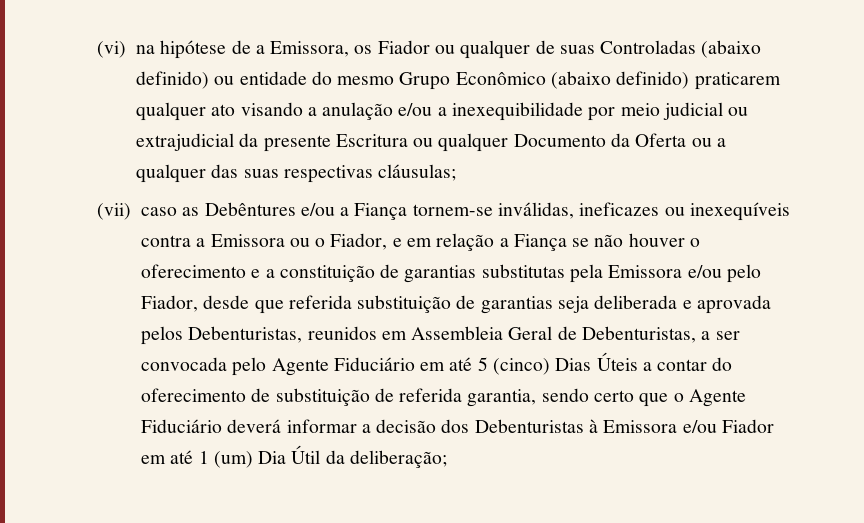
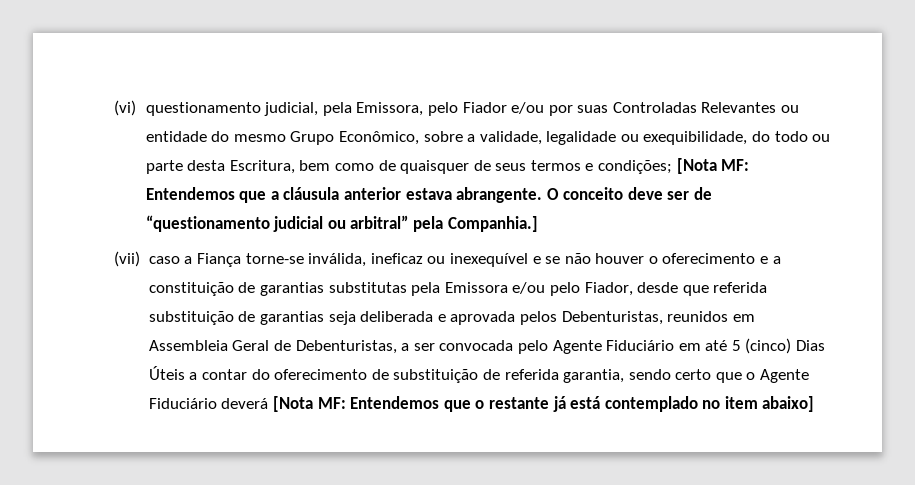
- (vi) na hipótese de a Emissora, os Fiador ou qualquer de suas Controladas (abaixo definido) ou entidade do mesmo Grupo Econômico (abaixo definido) praticarem qualquer ato visando a anulação e/ou a inexequibilidade por meio judicial ou extrajudicial da presente Escritura ou qualquer Documento da Oferta ou a qualquer das suas respectivas cláusulas;
- (vii) caso as Debêntures e/ou a Fiança tornem-se inválidas, ineficazes ou inexequíveis contra a Emissora ou o Fiador, e em relação a Fiança se não houver o oferecimento e a constituição de garantias substitutas pela Emissora e/ou pelo Fiador, desde que referida substituição de garantias seja deliberada e aprovada pelos Debenturistas, reunidos em Assembleia Geral de Debenturistas, a ser convocada pelo Agente Fiduciário em até 5 (cinco) Dias Úteis a contar do oferecimento de substituição de referida garantia, sendo certo que o Agente Fiduciário deverá informar a decisão dos Debenturistas à Emissora e/ou Fiador em até 1 (um) Dia Útil da deliberação;
+ (vi) questionamento judicial, pela Emissora, pelo Fiador e/ou por suas Controladas Relevantes ou entidade do mesmo Grupo Econômico, sobre a validade, legalidade ou exequibilidade, do todo ou parte desta Escritura, bem como de quaisquer de seus termos e condições; [Nota MF: Entendemos que a cláusula anterior estava abrangente. O conceito deve ser de “questionamento judicial ou arbitral” pela Companhia.]
+ (vii) caso a Fiança torne-se inválida, ineficaz ou inexequível e se não houver o oferecimento e a constituição de garantias substitutas pela Emissora e/ou pelo Fiador, desde que referida substituição de garantias seja deliberada e aprovada pelos Debenturistas, reunidos em Assembleia Geral de Debenturistas, a ser convocada pelo Agente Fiduciário em até 5 (cinco) Dias Úteis a contar do oferecimento de substituição de referida garantia, sendo certo que o Agente Fiduciário deverá [Nota MF: Entendemos que o restante já está contemplado no item abaixo]

